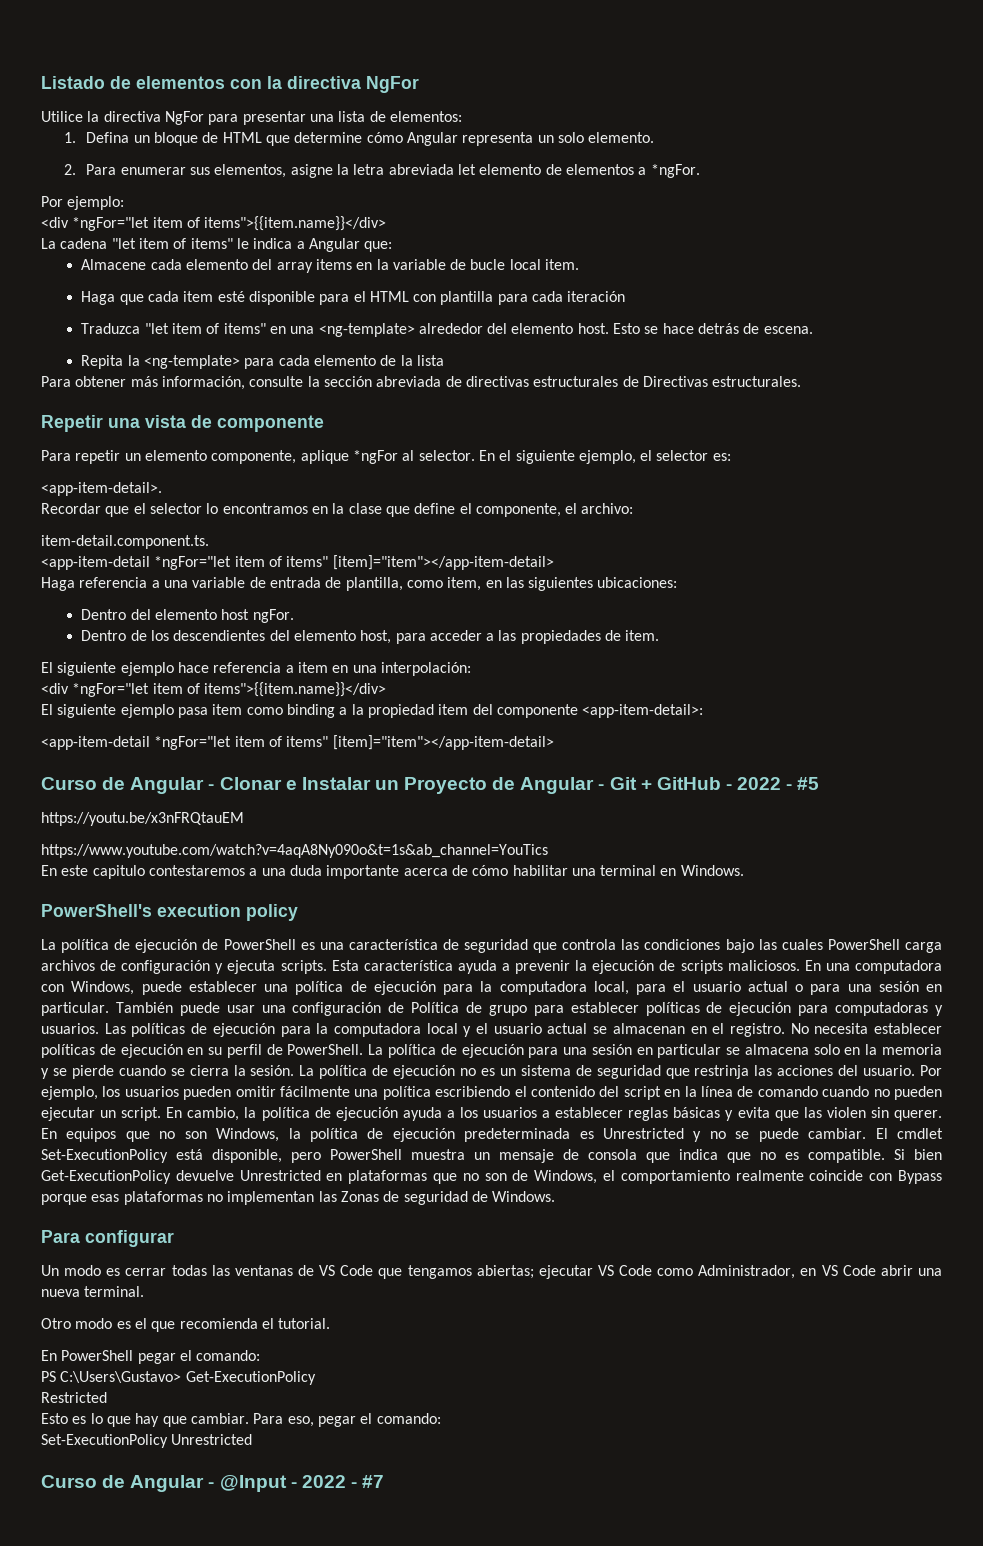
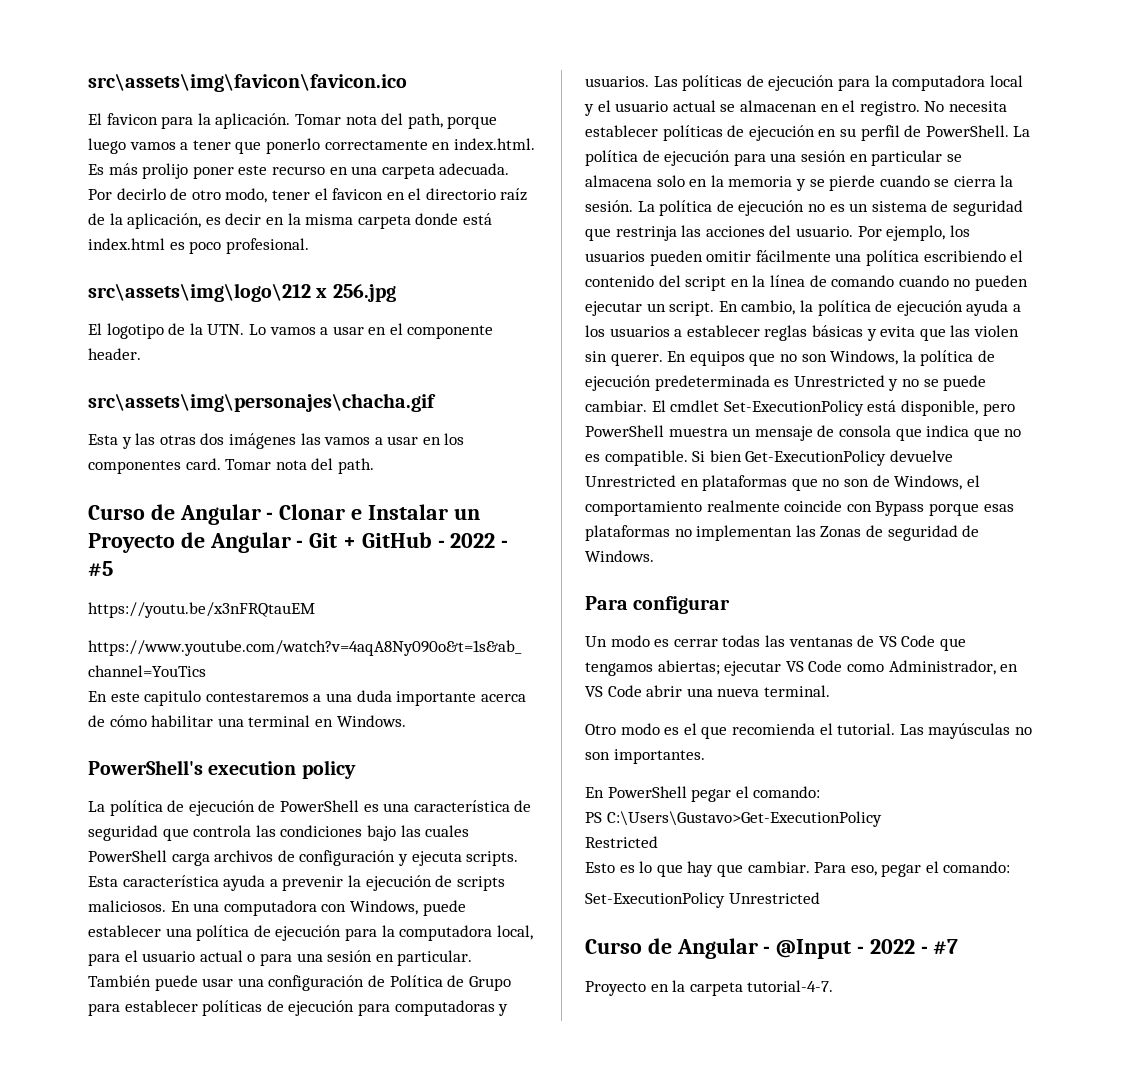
- Listado de elementos con la directiva NgFor
- Utilice la directiva NgFor para presentar una lista de elementos:
- 1. Defina un bloque de HTML que determine cómo Angular representa un solo elemento.
- 2. Para enumerar sus elementos, asigne la letra abreviada let elemento de elementos a *ngFor.
- Por ejemplo:
- <div *ngFor="let item of items">{{item.name}}</div>
- La cadena "let item of items" le indica a Angular que:
- Almacene cada elemento del array items en la variable de bucle local item.
- Haga que cada item esté disponible para el HTML con plantilla para cada iteración
- Traduzca "let item of items" en una <ng-template> alrededor del elemento host. Esto se hace detrás de escena.
- Repita la <ng-template> para cada elemento de la lista
- Para obtener más información, consulte la sección abreviada de directivas estructurales de Directivas estructurales.
- Repetir una vista de componente
- Para repetir un elemento componente, aplique *ngFor al selector. En el siguiente ejemplo, el selector es:
- <app-item-detail>.
- Recordar que el selector lo encontramos en la clase que define el componente, el archivo:
- item-detail.component.ts.
- <app-item-detail *ngFor="let item of items" [item]="item"></app-item-detail>
- Haga referencia a una variable de entrada de plantilla, como item, en las siguientes ubicaciones:
- Dentro del elemento host ngFor.
- Dentro de los descendientes del elemento host, para acceder a las propiedades de item.
- El siguiente ejemplo hace referencia a item en una interpolación:
- <div *ngFor="let item of items">{{item.name}}</div>
- El siguiente ejemplo pasa item como binding a la propiedad item del componente <app-item-detail>:
- <app-item-detail *ngFor="let item of items" [item]="item"></app-item-detail>
+ src\assets\img\favicon\favicon.ico
+ El favicon para la aplicación. Tomar nota del path, porque luego vamos a tener que ponerlo correctamente en index.html. Es más prolijo poner este recurso en una carpeta adecuada. Por decirlo de otro modo, tener el favicon en el directorio raíz de la aplicación, es decir en la misma carpeta donde está index.html es poco profesional.
+ src\assets\img\logo\212 x 256.jpg
+ El logotipo de la UTN. Lo vamos a usar en el componente header.
+ src\assets\img\personajes\chacha.gif
+ Esta y las otras dos imágenes las vamos a usar en los componentes card. Tomar nota del path.
- También puede usar una configuración de Política de grupo para establecer políticas de ejecución para computadoras y usuarios.
+ También puede usar una configuración de Política de Grupo para establecer políticas de ejecución para computadoras y usuarios.
+ Las mayúsculas no son importantes.
- PS C:\Users\Gustavo> Get-ExecutionPolicy
+ PS C:\Users\Gustavo>Get-ExecutionPolicy
+ Proyecto en la carpeta tutorial-4-7.

